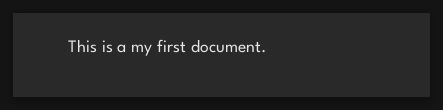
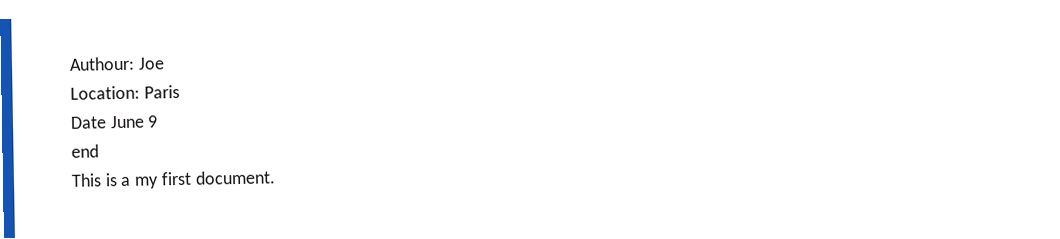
+ Authour: Joe
+ Location: Paris
+ Date June 9
+ end

